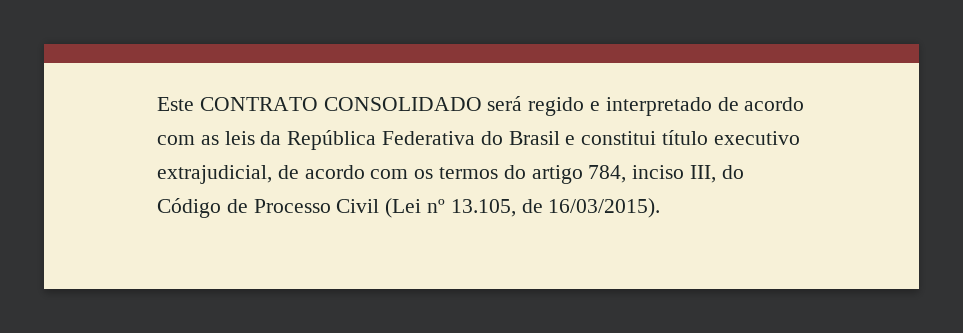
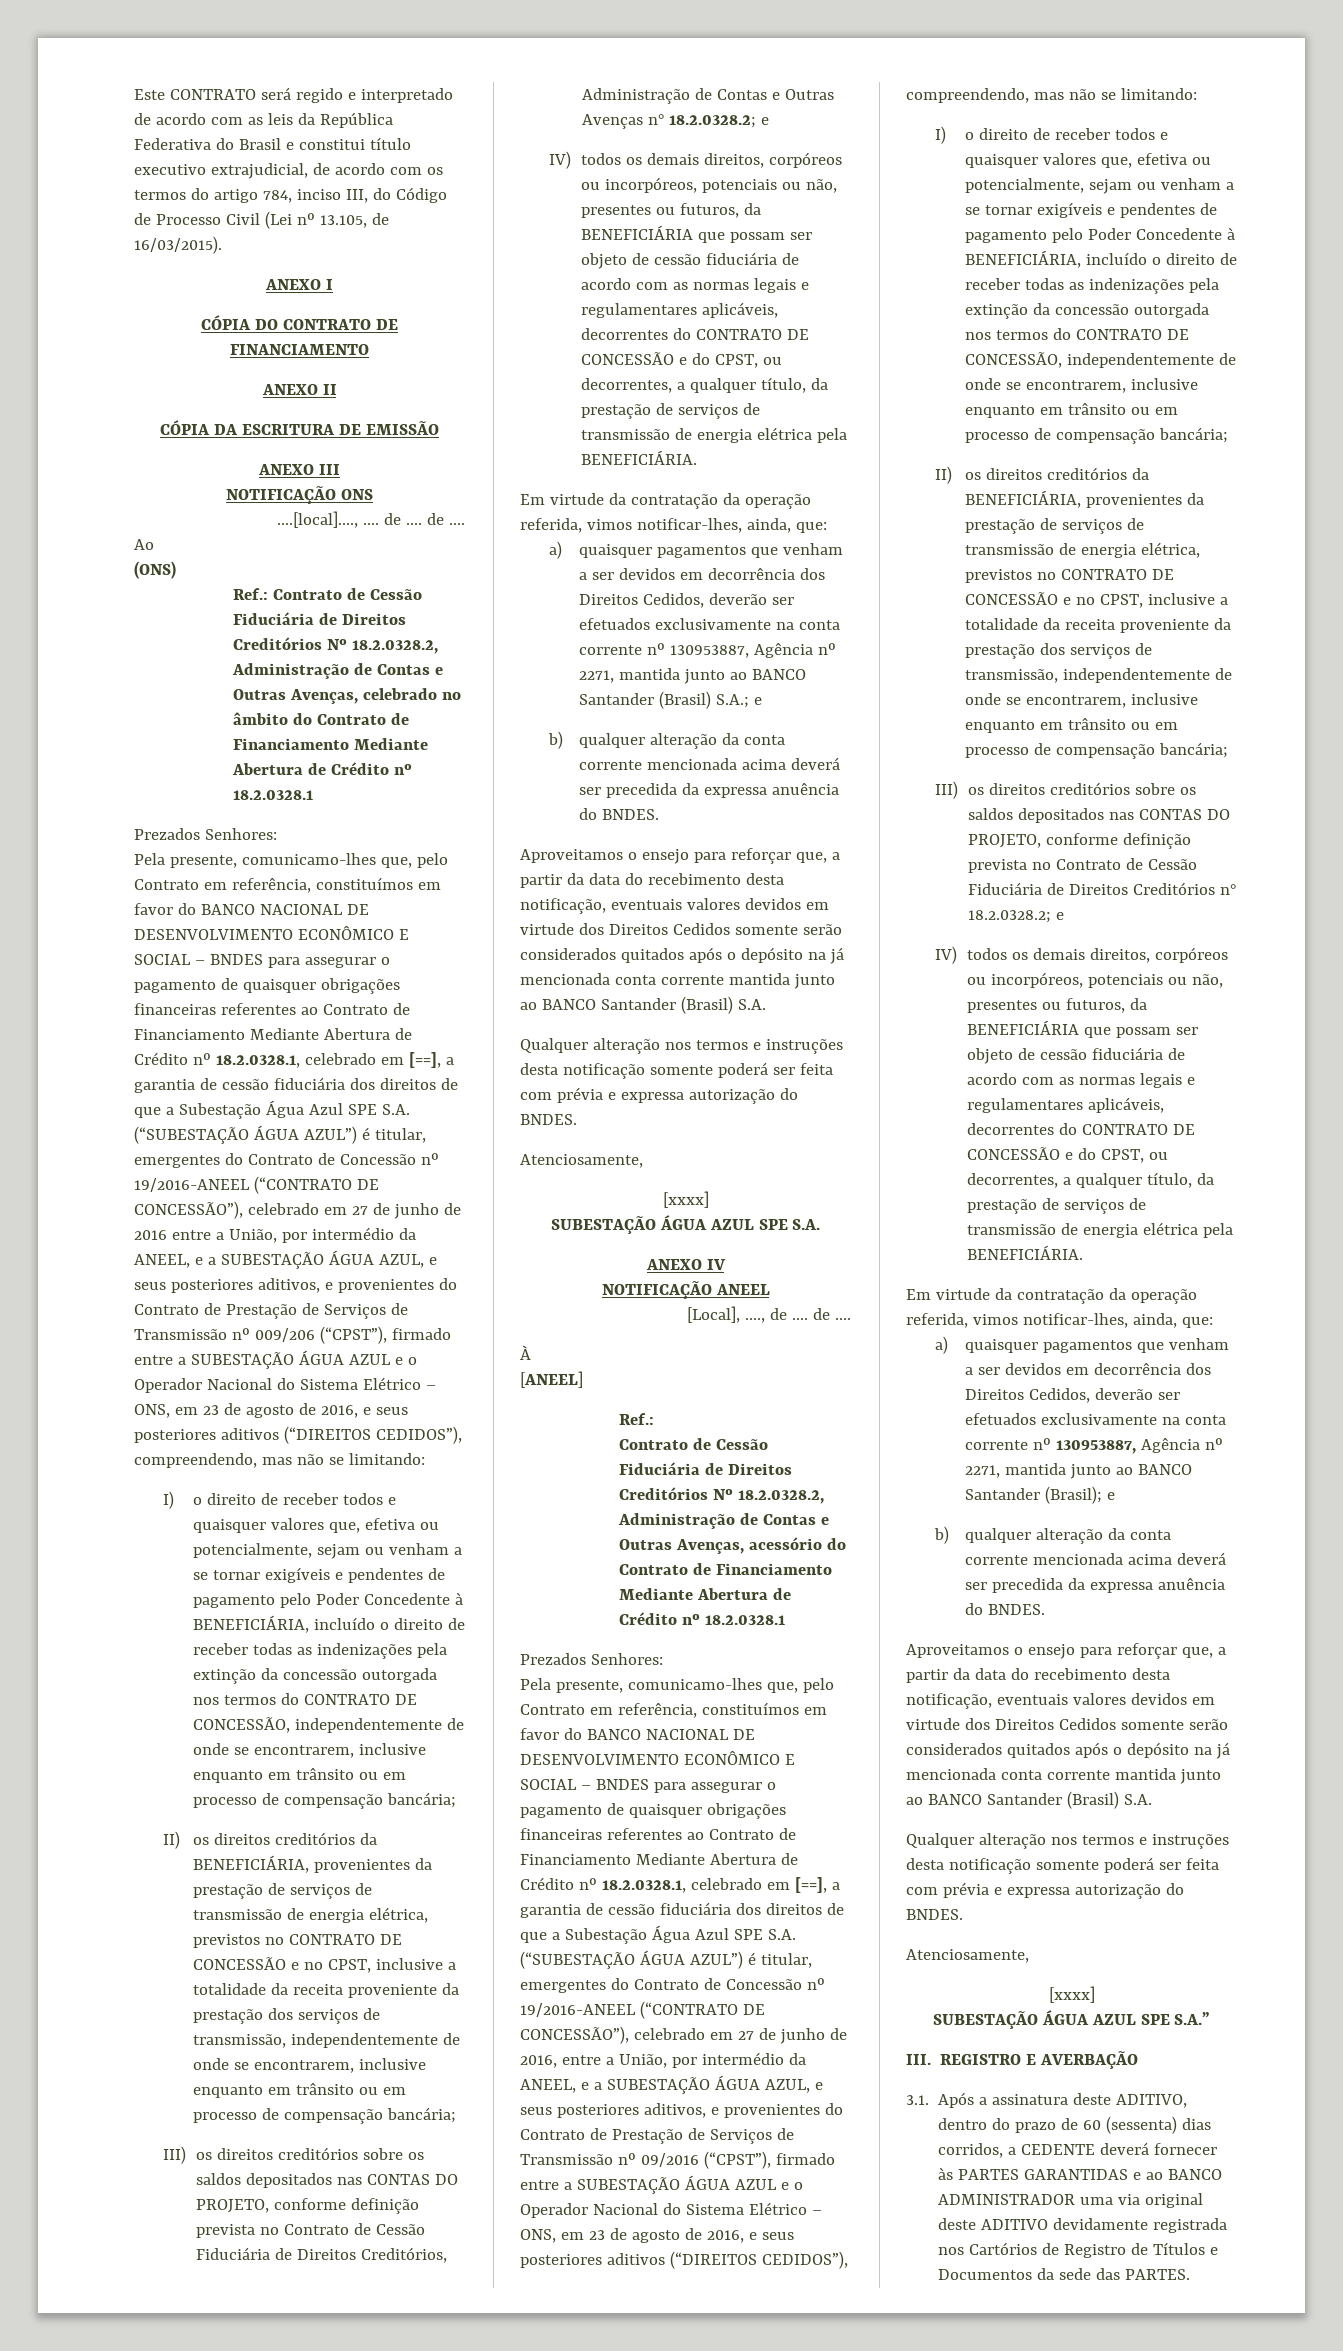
- Este CONTRATO CONSOLIDADO será regido e interpretado de acordo com as leis da República Federativa do Brasil e constitui título executivo extrajudicial, de acordo com os termos do artigo 784, inciso III, do Código de Processo Civil (Lei nº 13.105, de 16/03/2015).
+ Este CONTRATO será regido e interpretado de acordo com as leis da República Federativa do Brasil e constitui título executivo extrajudicial, de acordo com os termos do artigo 784, inciso III, do Código de Processo Civil (Lei nº 13.105, de 16/03/2015).
+ ANEXO I
+ CÓPIA DO CONTRATO DE FINANCIAMENTO
+ ANEXO II
+ CÓPIA DA ESCRITURA DE EMISSÃO
+ ANEXO III
+ NOTIFICAÇÃO ONS
+ ....[local]...., .... de .... de ....
+ Ao
+ (ONS)
+ Ref.: Contrato de Cessão Fiduciária de Direitos Creditórios Nº 18.2.0328.2, Administração de Contas e Outras Avenças, celebrado no âmbito do Contrato de Financiamento Mediante Abertura de Crédito nº 18.2.0328.1
+ Prezados Senhores:
+ Pela presente, comunicamo-lhes que, pelo Contrato em referência, constituímos em favor do BANCO NACIONAL DE DESENVOLVIMENTO ECONÔMICO E SOCIAL – BNDES para assegurar o pagamento de quaisquer obrigações financeiras referentes ao Contrato de Financiamento Mediante Abertura de Crédito nº 18.2.0328.1, celebrado em [==], a garantia de cessão fiduciária dos direitos de que a Subestação Água Azul SPE S.A. (“SUBESTAÇÃO ÁGUA AZUL”) é titular, emergentes do Contrato de Concessão nº 19/2016-ANEEL (“CONTRATO DE CONCESSÃO”), celebrado em 27 de junho de 2016 entre a União, por intermédio da ANEEL, e a SUBESTAÇÃO ÁGUA AZUL, e seus posteriores aditivos, e provenientes do Contrato de Prestação de Serviços de Transmissão nº 009/206 (“CPST”), firmado entre a SUBESTAÇÃO ÁGUA AZUL e o Operador Nacional do Sistema Elétrico – ONS, em 23 de agosto de 2016, e seus posteriores aditivos (“DIREITOS CEDIDOS”), compreendendo, mas não se limitando:
+ I) o direito de receber todos e quaisquer valores que, efetiva ou potencialmente, sejam ou venham a se tornar exigíveis e pendentes de pagamento pelo Poder Concedente à BENEFICIÁRIA, incluído o direito de receber todas as indenizações pela extinção da concessão outorgada nos termos do CONTRATO DE CONCESSÃO, independentemente de onde se encontrarem, inclusive enquanto em trânsito ou em processo de compensação bancária;
+ II) os direitos creditórios da BENEFICIÁRIA, provenientes da prestação de serviços de transmissão de energia elétrica, previstos no CONTRATO DE CONCESSÃO e no CPST, inclusive a totalidade da receita proveniente da prestação dos serviços de transmissão, independentemente de onde se encontrarem, inclusive enquanto em trânsito ou em processo de compensação bancária;
+ III) os direitos creditórios sobre os saldos depositados nas CONTAS DO PROJETO, conforme definição prevista no Contrato de Cessão Fiduciária de Direitos Creditórios, Administração de Contas e Outras Avenças n° 18.2.0328.2; e
+ IV) todos os demais direitos, corpóreos ou incorpóreos, potenciais ou não, presentes ou futuros, da BENEFICIÁRIA que possam ser objeto de cessão fiduciária de acordo com as normas legais e regulamentares aplicáveis, decorrentes do CONTRATO DE CONCESSÃO e do CPST, ou decorrentes, a qualquer título, da prestação de serviços de transmissão de energia elétrica pela BENEFICIÁRIA.
+ Em virtude da contratação da operação referida, vimos notificar-lhes, ainda, que:
+ a) quaisquer pagamentos que venham a ser devidos em decorrência dos Direitos Cedidos, deverão ser efetuados exclusivamente na conta corrente nº 130953887, Agência nº 2271, mantida junto ao BANCO Santander (Brasil) S.A.; e
+ b) qualquer alteração da conta corrente mencionada acima deverá ser precedida da expressa anuência do BNDES.
+ Aproveitamos o ensejo para reforçar que, a partir da data do recebimento desta notificação, eventuais valores devidos em virtude dos Direitos Cedidos somente serão considerados quitados após o depósito na já mencionada conta corrente mantida junto ao BANCO Santander (Brasil) S.A.
+ Qualquer alteração nos termos e instruções desta notificação somente poderá ser feita com prévia e expressa autorização do BNDES.
+ Atenciosamente,
+ [xxxx]
+ SUBESTAÇÃO ÁGUA AZUL SPE S.A.
+ ANEXO IV
+ NOTIFICAÇÃO ANEEL
+ [Local], ...., de .... de ....
+ À
+ [ANEEL]
+ Ref.:
+ Contrato de Cessão Fiduciária de Direitos Creditórios Nº 18.2.0328.2, Administração de Contas e Outras Avenças, acessório do Contrato de Financiamento Mediante Abertura de Crédito nº 18.2.0328.1
+ Prezados Senhores:
+ Pela presente, comunicamo-lhes que, pelo Contrato em referência, constituímos em favor do BANCO NACIONAL DE DESENVOLVIMENTO ECONÔMICO E SOCIAL – BNDES para assegurar o pagamento de quaisquer obrigações financeiras referentes ao Contrato de Financiamento Mediante Abertura de Crédito nº 18.2.0328.1, celebrado em [==], a garantia de cessão fiduciária dos direitos de que a Subestação Água Azul SPE S.A. (“SUBESTAÇÃO ÁGUA AZUL”) é titular, emergentes do Contrato de Concessão nº 19/2016-ANEEL (“CONTRATO DE CONCESSÃO”), celebrado em 27 de junho de 2016, entre a União, por intermédio da ANEEL, e a SUBESTAÇÃO ÁGUA AZUL, e seus posteriores aditivos, e provenientes do Contrato de Prestação de Serviços de Transmissão nº 09/2016 (“CPST”), firmado entre a SUBESTAÇÃO ÁGUA AZUL e o Operador Nacional do Sistema Elétrico – ONS, em 23 de agosto de 2016, e seus posteriores aditivos (“DIREITOS CEDIDOS”), compreendendo, mas não se limitando:
+ I) o direito de receber todos e quaisquer valores que, efetiva ou potencialmente, sejam ou venham a se tornar exigíveis e pendentes de pagamento pelo Poder Concedente à BENEFICIÁRIA, incluído o direito de receber todas as indenizações pela extinção da concessão outorgada nos termos do CONTRATO DE CONCESSÃO, independentemente de onde se encontrarem, inclusive enquanto em trânsito ou em processo de compensação bancária;
+ II) os direitos creditórios da BENEFICIÁRIA, provenientes da prestação de serviços de transmissão de energia elétrica, previstos no CONTRATO DE CONCESSÃO e no CPST, inclusive a totalidade da receita proveniente da prestação dos serviços de transmissão, independentemente de onde se encontrarem, inclusive enquanto em trânsito ou em processo de compensação bancária;
+ III) os direitos creditórios sobre os saldos depositados nas CONTAS DO PROJETO, conforme definição prevista no Contrato de Cessão Fiduciária de Direitos Creditórios n° 18.2.0328.2; e
+ IV) todos os demais direitos, corpóreos ou incorpóreos, potenciais ou não, presentes ou futuros, da BENEFICIÁRIA que possam ser objeto de cessão fiduciária de acordo com as normas legais e regulamentares aplicáveis, decorrentes do CONTRATO DE CONCESSÃO e do CPST, ou decorrentes, a qualquer título, da prestação de serviços de transmissão de energia elétrica pela BENEFICIÁRIA.
+ Em virtude da contratação da operação referida, vimos notificar-lhes, ainda, que:
+ a) quaisquer pagamentos que venham a ser devidos em decorrência dos Direitos Cedidos, deverão ser efetuados exclusivamente na conta corrente nº 130953887, Agência nº 2271, mantida junto ao BANCO Santander (Brasil); e
+ b) qualquer alteração da conta corrente mencionada acima deverá ser precedida da expressa anuência do BNDES.
+ Aproveitamos o ensejo para reforçar que, a partir da data do recebimento desta notificação, eventuais valores devidos em virtude dos Direitos Cedidos somente serão considerados quitados após o depósito na já mencionada conta corrente mantida junto ao BANCO Santander (Brasil) S.A.
+ Qualquer alteração nos termos e instruções desta notificação somente poderá ser feita com prévia e expressa autorização do BNDES.
+ Atenciosamente,
+ [xxxx]
+ SUBESTAÇÃO ÁGUA AZUL SPE S.A.”
+ III. REGISTRO E AVERBAÇÃO
+ 3.1. Após a assinatura deste ADITIVO, dentro do prazo de 60 (sessenta) dias corridos, a CEDENTE deverá fornecer às PARTES GARANTIDAS e ao BANCO ADMINISTRADOR uma via original deste ADITIVO devidamente registrada nos Cartórios de Registro de Títulos e Documentos da sede das PARTES.

